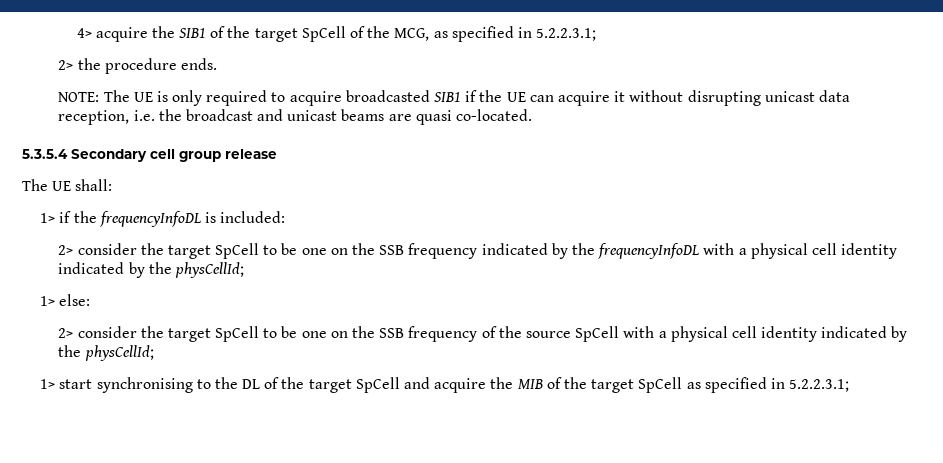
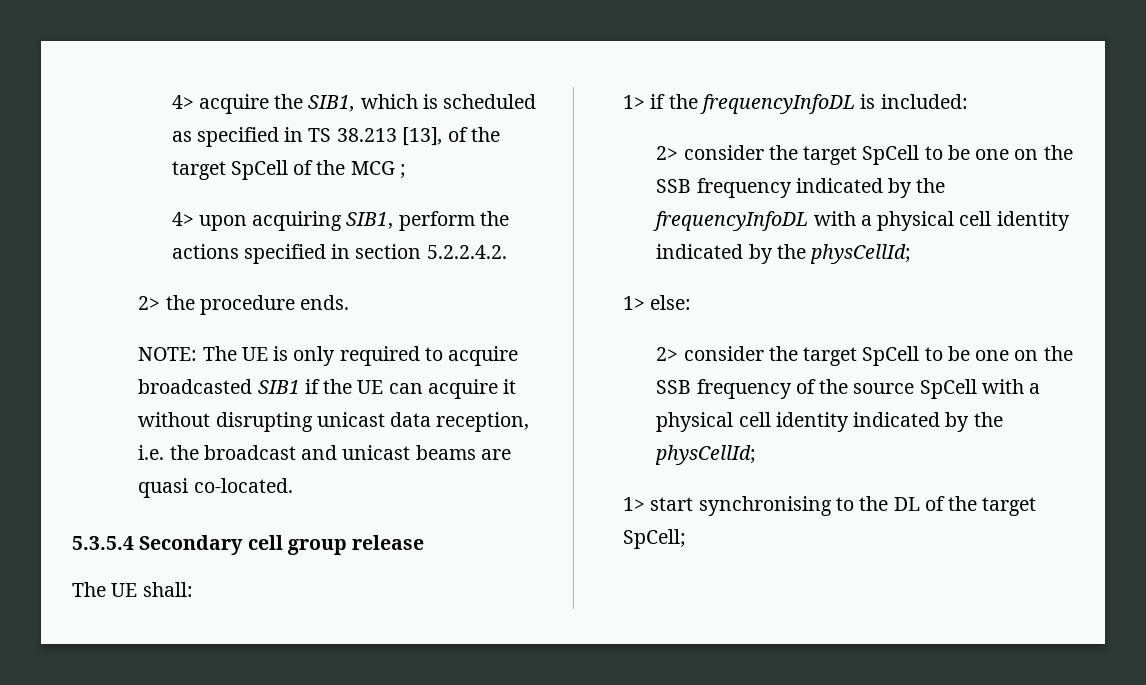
- 4> acquire the SIB1 of the target SpCell of the MCG, as specified in 5.2.2.3.1;
+ 4> acquire the SIB1, which is scheduled as specified in TS 38.213 [13], of the target SpCell of the MCG ;
+ 4> upon acquiring SIB1, perform the actions specified in section 5.2.2.4.2.
- 1> start synchronising to the DL of the target SpCell and acquire the MIB of the target SpCell as specified in 5.2.2.3.1;
+ 1> start synchronising to the DL of the target SpCell;

